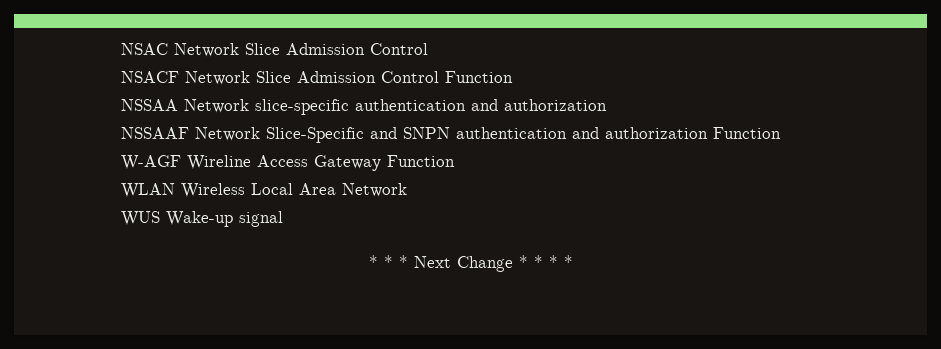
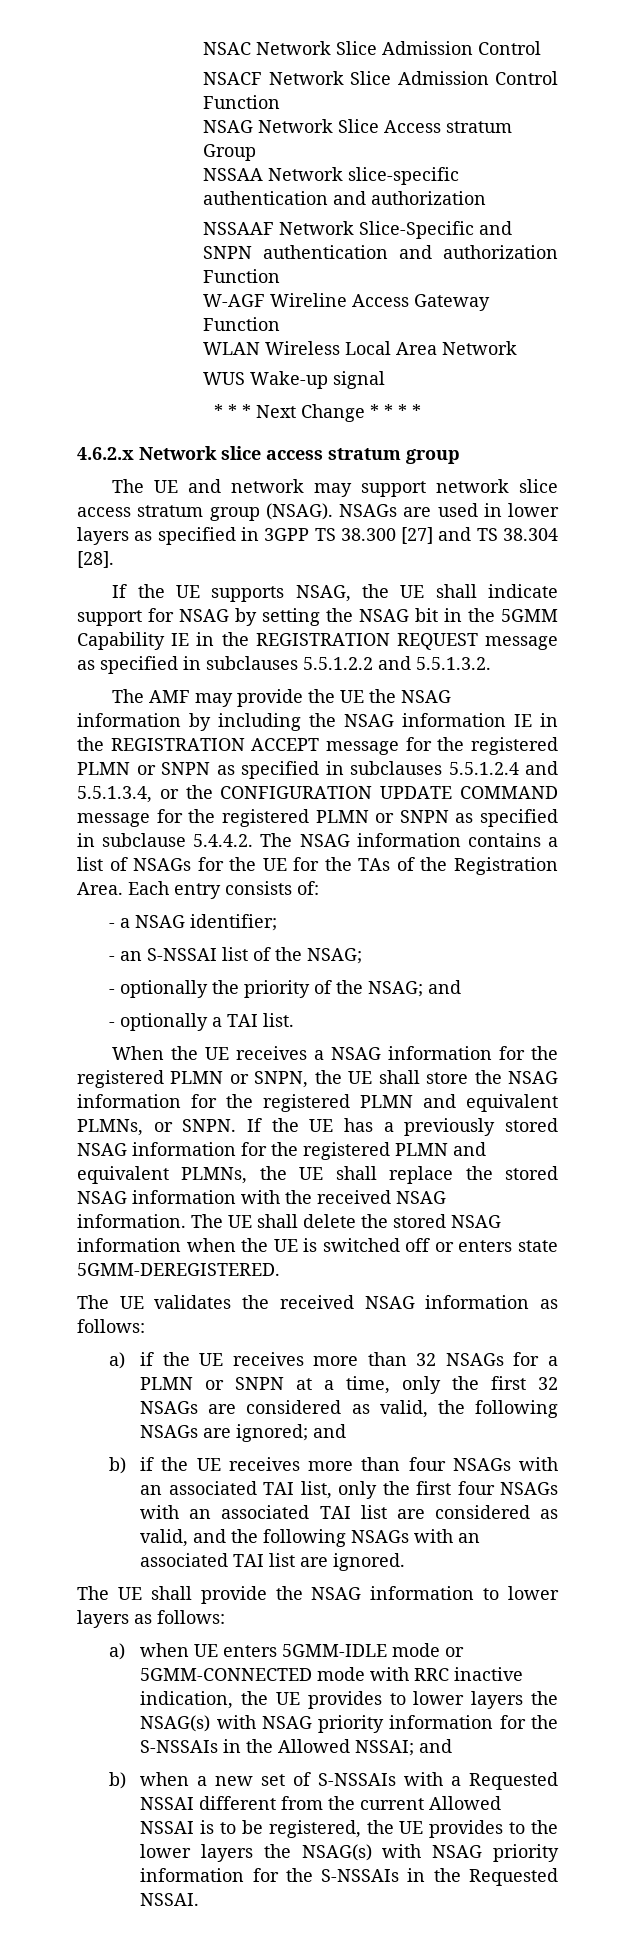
+ NSAG Network Slice Access stratum Group
+ 4.6.2.x Network slice access stratum group
+ The UE and network may support network slice access stratum group (NSAG). NSAGs are used in lower layers as specified in 3GPP TS 38.300 [27] and TS 38.304 [28].
+ If the UE supports NSAG, the UE shall indicate support for NSAG by setting the NSAG bit in the 5GMM Capability IE in the REGISTRATION REQUEST message as specified in subclauses 5.5.1.2.2 and 5.5.1.3.2.
+ The AMF may provide the UE the NSAG information by including the NSAG information IE in the REGISTRATION ACCEPT message for the registered PLMN or SNPN as specified in subclauses 5.5.1.2.4 and 5.5.1.3.4, or the CONFIGURATION UPDATE COMMAND message for the registered PLMN or SNPN as specified in subclause 5.4.4.2. The NSAG information contains a list of NSAGs for the UE for the TAs of the Registration Area. Each entry consists of:
+ - a NSAG identifier;
+ - an S-NSSAI list of the NSAG;
+ - optionally the priority of the NSAG; and
+ - optionally a TAI list.
+ When the UE receives a NSAG information for the registered PLMN or SNPN, the UE shall store the NSAG information for the registered PLMN and equivalent PLMNs, or SNPN. If the UE has a previously stored NSAG information for the registered PLMN and equivalent PLMNs, the UE shall replace the stored NSAG information with the received NSAG information. The UE shall delete the stored NSAG information when the UE is switched off or enters state 5GMM-DEREGISTERED.
+ The UE validates the received NSAG information as follows:
+ a) if the UE receives more than 32 NSAGs for a PLMN or SNPN at a time, only the first 32 NSAGs are considered as valid, the following NSAGs are ignored; and
+ b) if the UE receives more than four NSAGs with an associated TAI list, only the first four NSAGs with an associated TAI list are considered as valid, and the following NSAGs with an associated TAI list are ignored.
+ The UE shall provide the NSAG information to lower layers as follows:
+ a) when UE enters 5GMM-IDLE mode or 5GMM-CONNECTED mode with RRC inactive indication, the UE provides to lower layers the NSAG(s) with NSAG priority information for the S-NSSAIs in the Allowed NSSAI; and
+ b) when a new set of S-NSSAIs with a Requested NSSAI different from the current Allowed NSSAI is to be registered, the UE provides to the lower layers the NSAG(s) with NSAG priority information for the S-NSSAIs in the Requested NSSAI.

